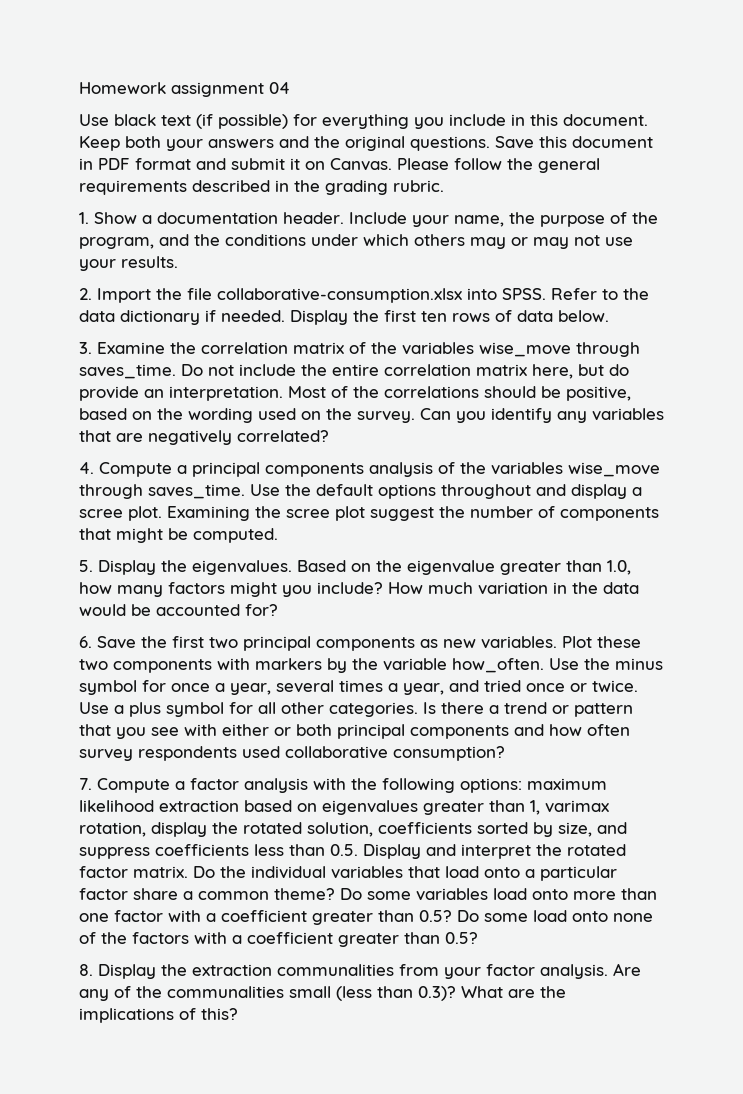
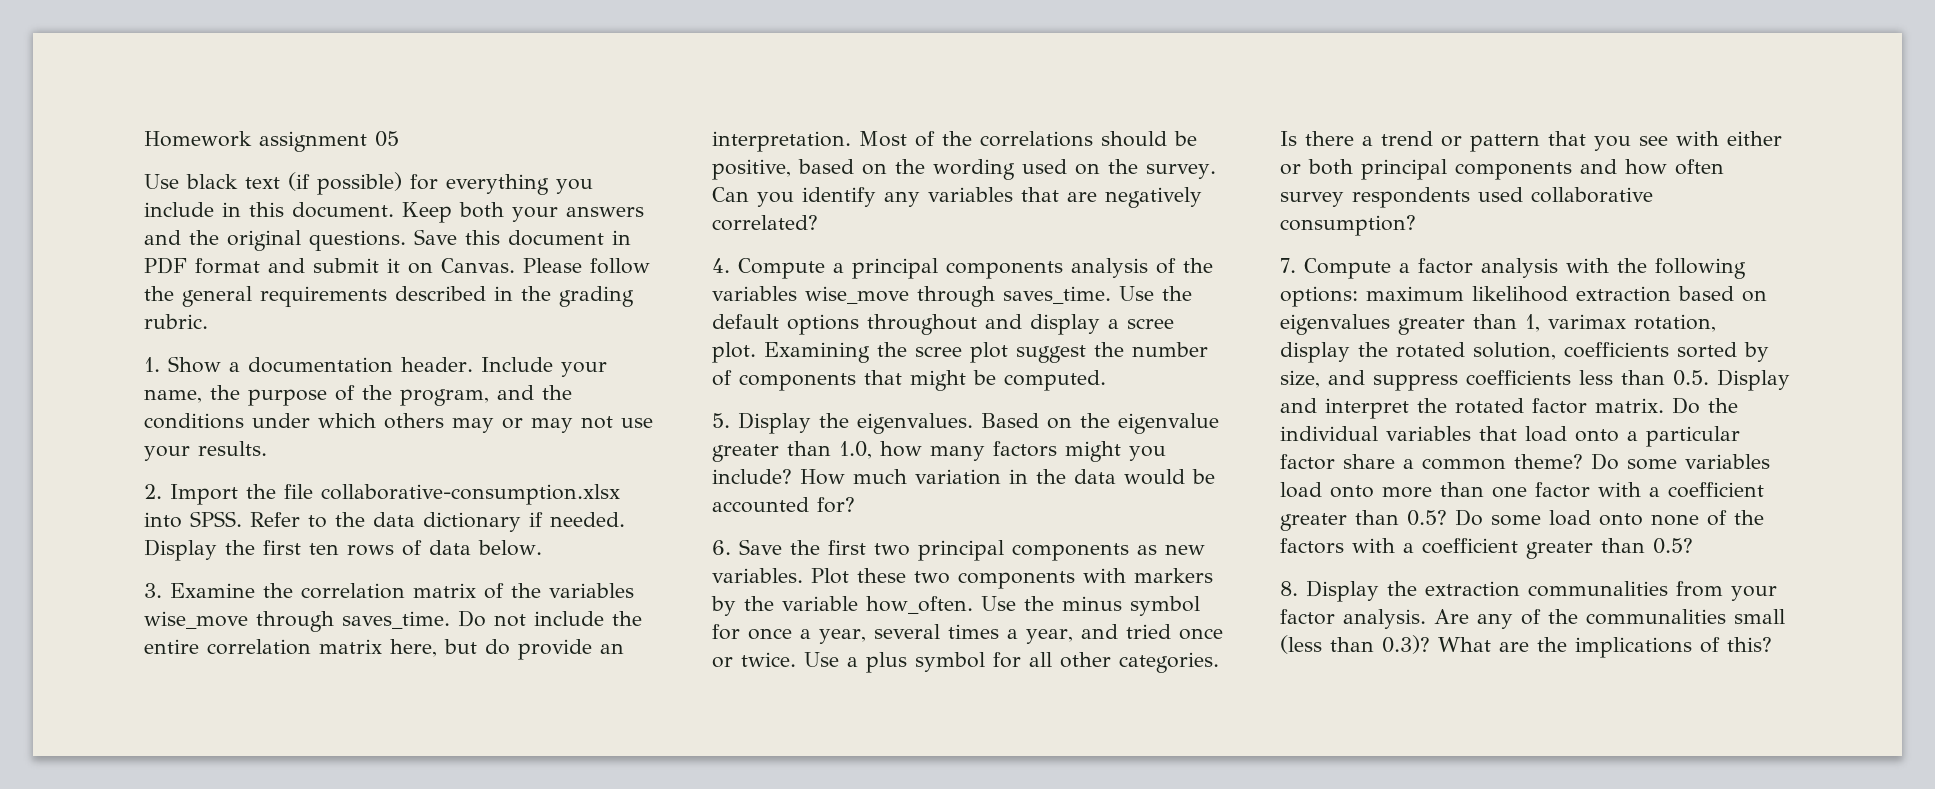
- Homework assignment 04
+ Homework assignment 05

